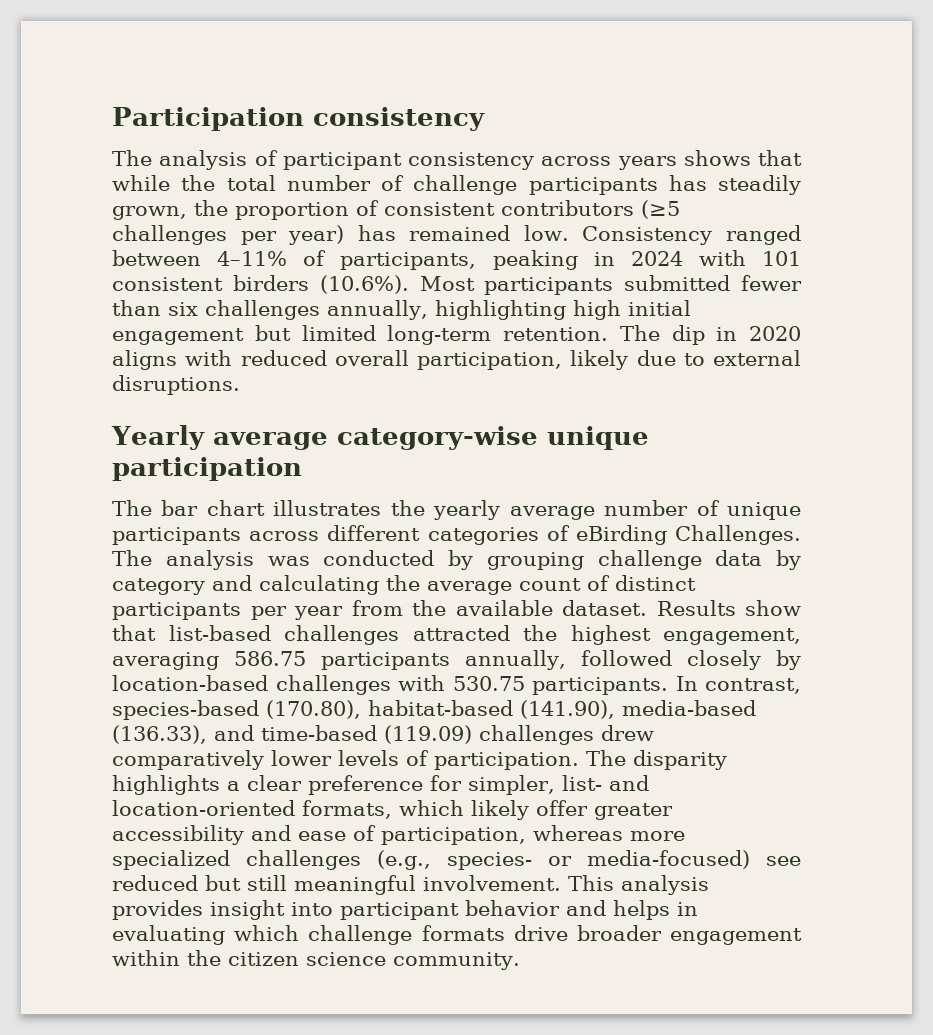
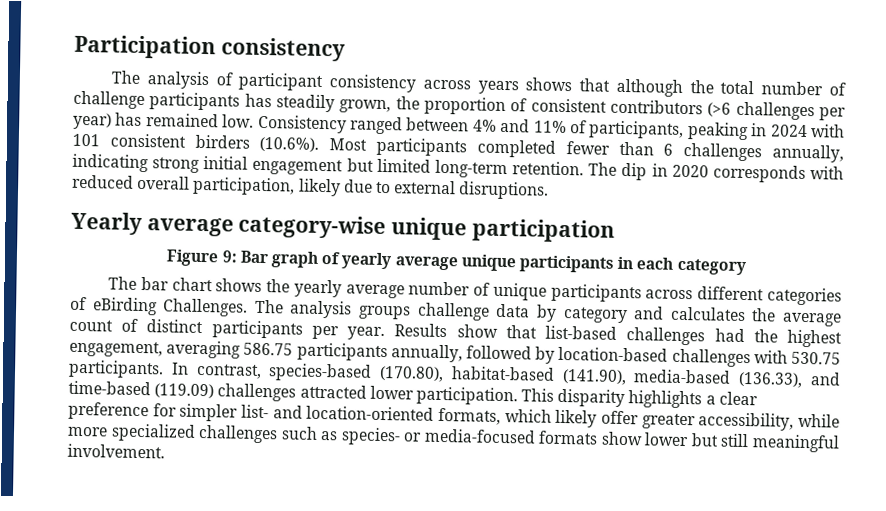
- The analysis of participant consistency across years shows that while the total number of challenge participants has steadily grown, the proportion of consistent contributors (≥5 challenges per year) has remained low.
+ The analysis of participant consistency across years shows that although the total number of challenge participants has steadily grown, the proportion of consistent contributors (>6 challenges per year) has remained low.
- Consistency ranged between 4–11% of participants, peaking in 2024 with 101 consistent birders (10.6%). Most participants submitted fewer than six challenges annually, highlighting high initial engagement but limited long-term retention.
+ Consistency ranged between 4% and 11% of participants, peaking in 2024 with 101 consistent birders (10.6%). Most participants completed fewer than 6 challenges annually, indicating strong initial engagement but limited long-term retention.
- The dip in 2020 aligns with reduced overall participation, likely due to external disruptions.
+ The dip in 2020 corresponds with reduced overall participation, likely due to external disruptions.
+ Figure 9: Bar graph of yearly average unique participants in each category
- The bar chart illustrates the yearly average number of unique participants across different categories of eBirding Challenges.
+ The bar chart shows the yearly average number of unique participants across different categories of eBirding Challenges.
- The analysis was conducted by grouping challenge data by category and calculating the average count of distinct participants per year from the available dataset.
+ The analysis groups challenge data by category and calculates the average count of distinct participants per year.
- Results show that list-based challenges attracted the highest engagement, averaging 586.75 participants annually, followed closely by location-based challenges with 530.75 participants.
+ Results show that list-based challenges had the highest engagement, averaging 586.75 participants annually, followed by location-based challenges with 530.75 participants.
- In contrast, species-based (170.80), habitat-based (141.90), media-based (136.33), and time-based (119.09) challenges drew comparatively lower levels of participation. The disparity highlights a clear preference for simpler, list- and location-oriented formats, which likely offer greater accessibility and ease of participation, whereas more specialized challenges (e.g., species- or media-focused) see reduced but still meaningful involvement. This analysis provides insight into participant behavior and helps in evaluating which challenge formats drive broader engagement within the citizen science community.
+ In contrast, species-based (170.80), habitat-based (141.90), media-based (136.33), and time-based (119.09) challenges attracted lower participation. This disparity highlights a clear preference for simpler list- and location-oriented formats, which likely offer greater accessibility, while more specialized challenges such as species- or media-focused formats show lower but still meaningful involvement.

